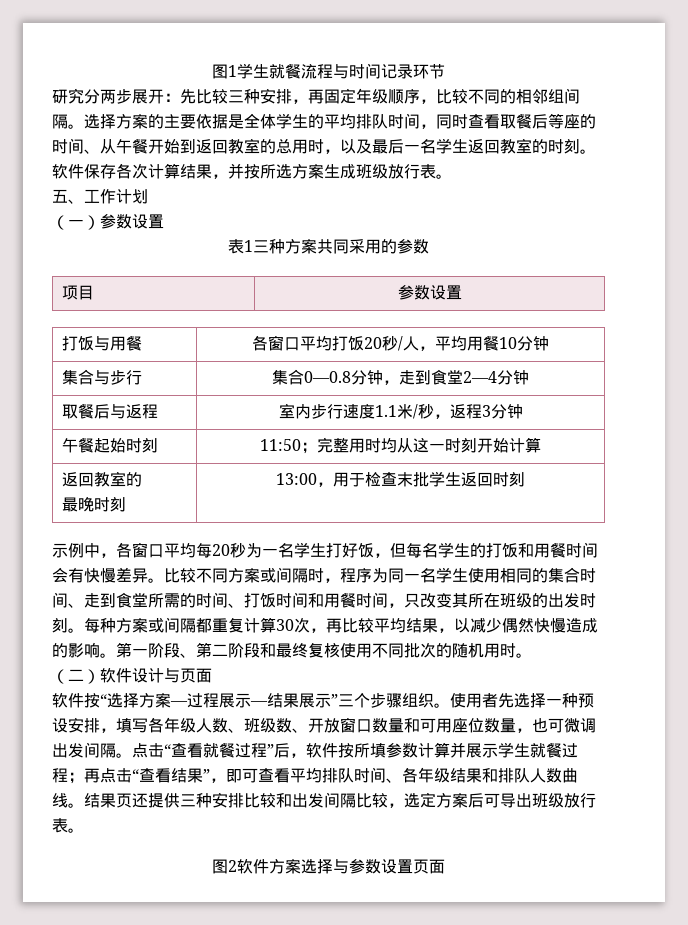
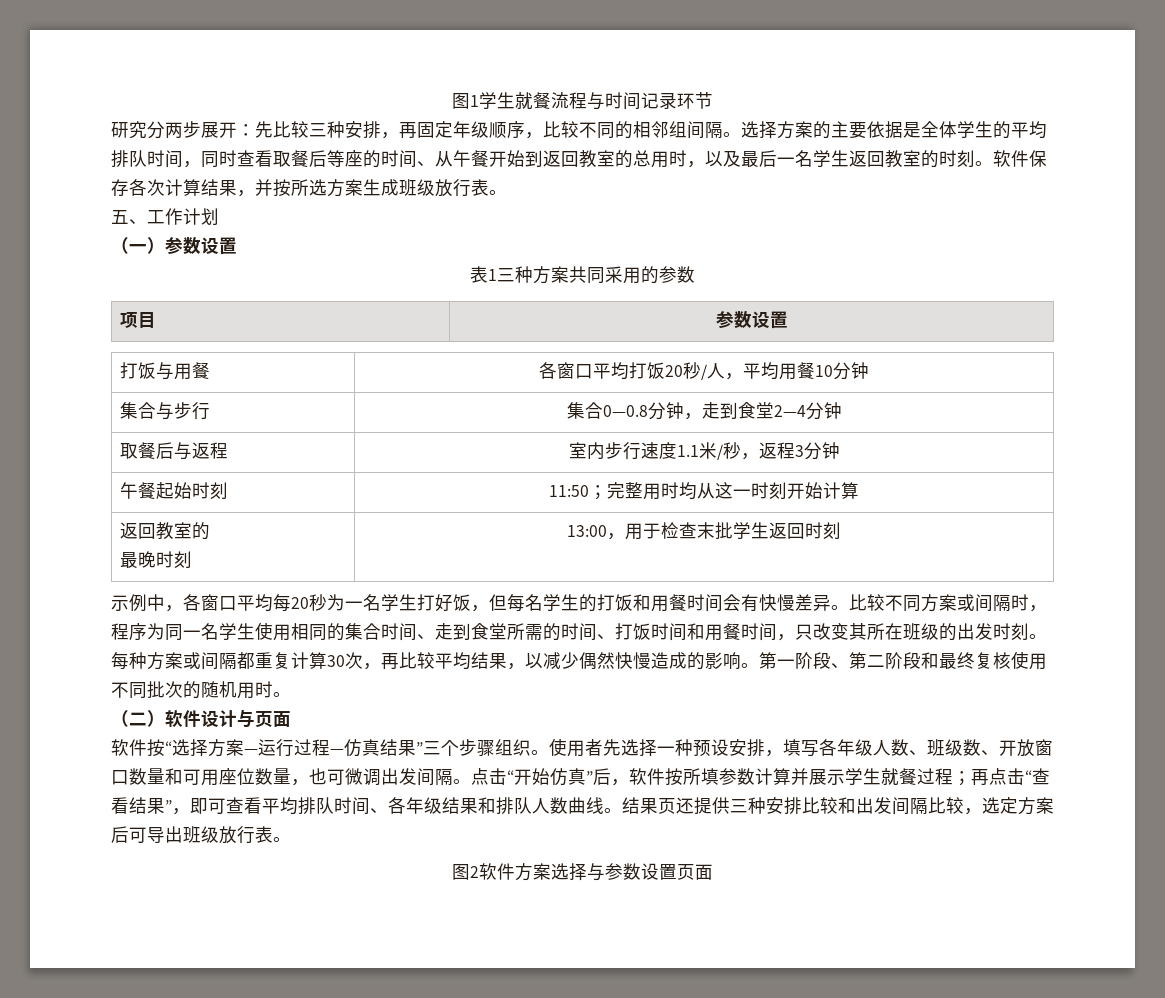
- 软件按“选择方案—过程展示—结果展示”三个步骤组织。
+ 软件按“选择方案—运行过程—仿真结果”三个步骤组织。
- 点击“查看就餐过程”后，软件按所填参数计算并展示学生就餐过程；再点击“查看结果”，即可查看平均排队时间、各年级结果和排队人数曲线。
+ 点击“开始仿真”后，软件按所填参数计算并展示学生就餐过程；再点击“查看结果”，即可查看平均排队时间、各年级结果和排队人数曲线。

